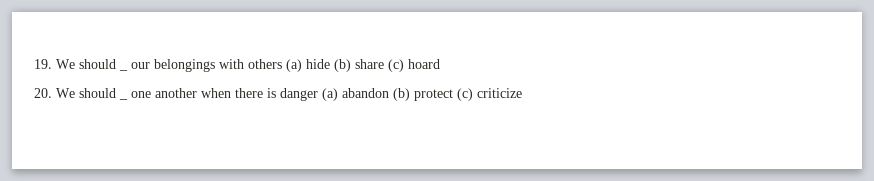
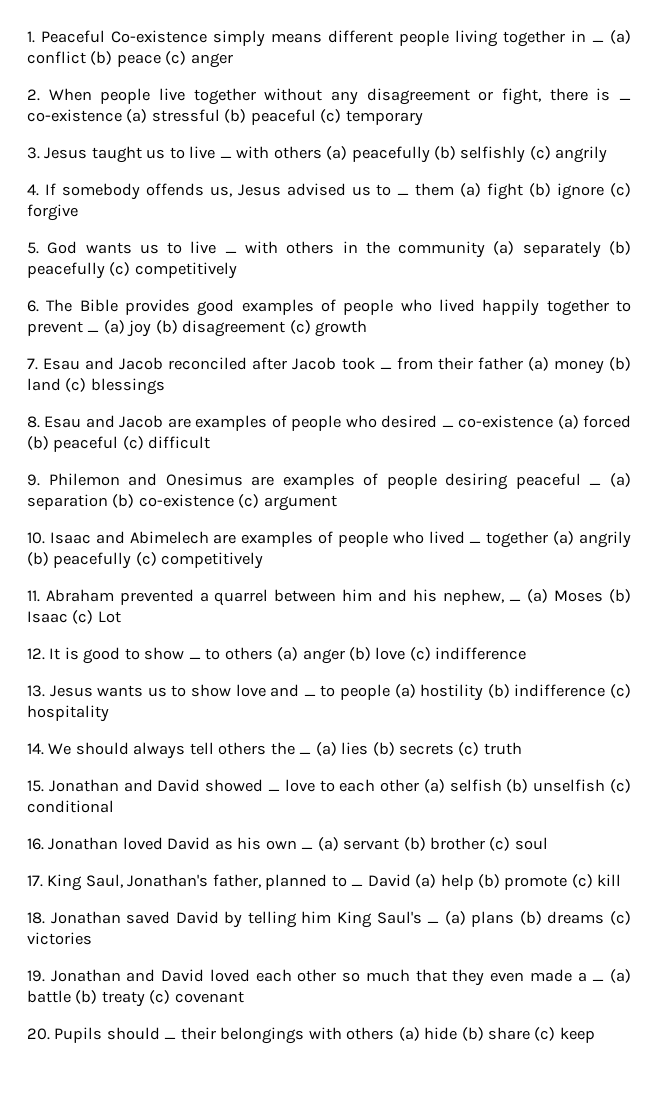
- 19. We should _ our belongings with others (a) hide (b) share (c) hoard
- 20. We should _ one another when there is danger (a) abandon (b) protect (c) criticize
+ 1. Peaceful Co-existence simply means different people living together in _ (a) conflict (b) peace (c) anger
+ 2. When people live together without any disagreement or fight, there is _ co-existence (a) stressful (b) peaceful (c) temporary
+ 3. Jesus taught us to live _ with others (a) peacefully (b) selfishly (c) angrily
+ 4. If somebody offends us, Jesus advised us to _ them (a) fight (b) ignore (c) forgive
+ 5. God wants us to live _ with others in the community (a) separately (b) peacefully (c) competitively
+ 6. The Bible provides good examples of people who lived happily together to prevent _ (a) joy (b) disagreement (c) growth
+ 7. Esau and Jacob reconciled after Jacob took _ from their father (a) money (b) land (c) blessings
+ 8. Esau and Jacob are examples of people who desired _ co-existence (a) forced (b) peaceful (c) difficult
+ 9. Philemon and Onesimus are examples of people desiring peaceful _ (a) separation (b) co-existence (c) argument
+ 10. Isaac and Abimelech are examples of people who lived _ together (a) angrily (b) peacefully (c) competitively
+ 11. Abraham prevented a quarrel between him and his nephew, _ (a) Moses (b) Isaac (c) Lot
+ 12. It is good to show _ to others (a) anger (b) love (c) indifference
+ 13. Jesus wants us to show love and _ to people (a) hostility (b) indifference (c) hospitality
+ 14. We should always tell others the _ (a) lies (b) secrets (c) truth
+ 15. Jonathan and David showed _ love to each other (a) selfish (b) unselfish (c) conditional
+ 16. Jonathan loved David as his own _ (a) servant (b) brother (c) soul
+ 17. King Saul, Jonathan's father, planned to _ David (a) help (b) promote (c) kill
+ 18. Jonathan saved David by telling him King Saul's _ (a) plans (b) dreams (c) victories
+ 19. Jonathan and David loved each other so much that they even made a _ (a) battle (b) treaty (c) covenant
+ 20. Pupils should _ their belongings with others (a) hide (b) share (c) keep

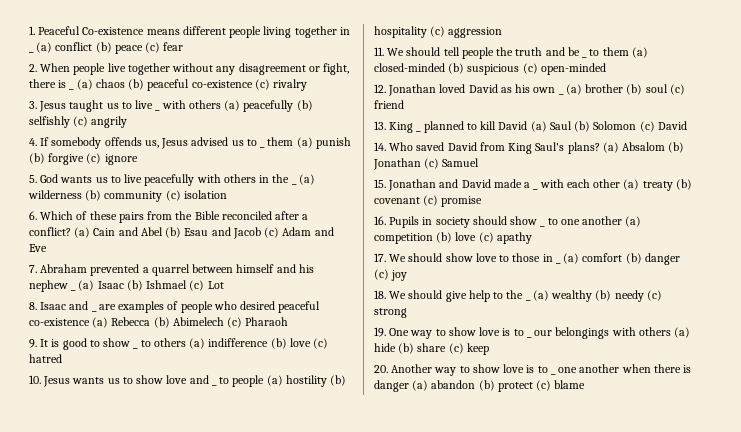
- 1. Peaceful Co-existence simply means different people living together in _ (a) conflict (b) peace (c) anger
+ 1. Peaceful Co-existence means different people living together in _ (a) conflict (b) peace (c) fear
- 2. When people live together without any disagreement or fight, there is _ co-existence (a) stressful (b) peaceful (c) temporary
+ 2. When people live together without any disagreement or fight, there is _ (a) chaos (b) peaceful co-existence (c) rivalry
- 4. If somebody offends us, Jesus advised us to _ them (a) fight (b) ignore (c) forgive
+ 4. If somebody offends us, Jesus advised us to _ them (a) punish (b) forgive (c) ignore
- 5. God wants us to live _ with others in the community (a) separately (b) peacefully (c) competitively
- 6. The Bible provides good examples of people who lived happily together to prevent _ (a) joy (b) disagreement (c) growth
- 7. Esau and Jacob reconciled after Jacob took _ from their father (a) money (b) land (c) blessings
- 8. Esau and Jacob are examples of people who desired _ co-existence (a) forced (b) peaceful (c) difficult
- 9. Philemon and Onesimus are examples of people desiring peaceful _ (a) separation (b) co-existence (c) argument
- 10. Isaac and Abimelech are examples of people who lived _ together (a) angrily (b) peacefully (c) competitively
- 11. Abraham prevented a quarrel between him and his nephew, _ (a) Moses (b) Isaac (c) Lot
- 12. It is good to show _ to others (a) anger (b) love (c) indifference
- 13. Jesus wants us to show love and _ to people (a) hostility (b) indifference (c) hospitality
- 14. We should always tell others the _ (a) lies (b) secrets (c) truth
- 15. Jonathan and David showed _ love to each other (a) selfish (b) unselfish (c) conditional
- 16. Jonathan loved David as his own _ (a) servant (b) brother (c) soul
- 17. King Saul, Jonathan's father, planned to _ David (a) help (b) promote (c) kill
- 18. Jonathan saved David by telling him King Saul's _ (a) plans (b) dreams (c) victories
- 19. Jonathan and David loved each other so much that they even made a _ (a) battle (b) treaty (c) covenant
- 20. Pupils should _ their belongings with others (a) hide (b) share (c) keep
+ 5. God wants us to live peacefully with others in the _ (a) wilderness (b) community (c) isolation
+ 6. Which of these pairs from the Bible reconciled after a conflict? (a) Cain and Abel (b) Esau and Jacob (c) Adam and Eve
+ 7. Abraham prevented a quarrel between himself and his nephew _ (a) Isaac (b) Ishmael (c) Lot
+ 8. Isaac and _ are examples of people who desired peaceful co-existence (a) Rebecca (b) Abimelech (c) Pharaoh
+ 9. It is good to show _ to others (a) indifference (b) love (c) hatred
+ 10. Jesus wants us to show love and _ to people (a) hostility (b) hospitality (c) aggression
+ 11. We should tell people the truth and be _ to them (a) closed-minded (b) suspicious (c) open-minded
+ 12. Jonathan loved David as his own _ (a) brother (b) soul (c) friend
+ 13. King _ planned to kill David (a) Saul (b) Solomon (c) David
+ 14. Who saved David from King Saul's plans? (a) Absalom (b) Jonathan (c) Samuel
+ 15. Jonathan and David made a _ with each other (a) treaty (b) covenant (c) promise
+ 16. Pupils in society should show _ to one another (a) competition (b) love (c) apathy
+ 17. We should show love to those in _ (a) comfort (b) danger (c) joy
+ 18. We should give help to the _ (a) wealthy (b) needy (c) strong
+ 19. One way to show love is to _ our belongings with others (a) hide (b) share (c) keep
+ 20. Another way to show love is to _ one another when there is danger (a) abandon (b) protect (c) blame

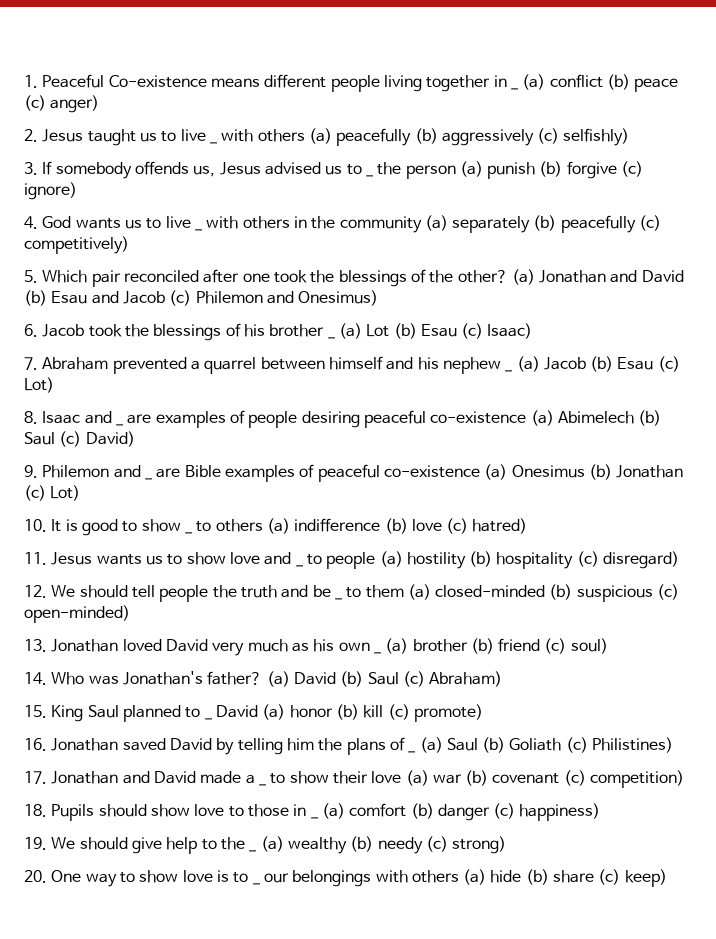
- 1. Peaceful Co-existence means different people living together in _ (a) conflict (b) peace (c) fear
+ 1. Peaceful Co-existence means different people living together in _ (a) conflict (b) peace (c) anger)
- 2. When people live together without any disagreement or fight, there is _ (a) chaos (b) peaceful co-existence (c) rivalry
- 3. Jesus taught us to live _ with others (a) peacefully (b) selfishly (c) angrily
- 4. If somebody offends us, Jesus advised us to _ them (a) punish (b) forgive (c) ignore
- 5. God wants us to live peacefully with others in the _ (a) wilderness (b) community (c) isolation
- 6. Which of these pairs from the Bible reconciled after a conflict? (a) Cain and Abel (b) Esau and Jacob (c) Adam and Eve
+ 2. Jesus taught us to live _ with others (a) peacefully (b) aggressively (c) selfishly)
+ 3. If somebody offends us, Jesus advised us to _ the person (a) punish (b) forgive (c) ignore)
+ 4. God wants us to live _ with others in the community (a) separately (b) peacefully (c) competitively)
+ 5. Which pair reconciled after one took the blessings of the other? (a) Jonathan and David (b) Esau and Jacob (c) Philemon and Onesimus)
+ 6. Jacob took the blessings of his brother _ (a) Lot (b) Esau (c) Isaac)
- 7. Abraham prevented a quarrel between himself and his nephew _ (a) Isaac (b) Ishmael (c) Lot
+ 7. Abraham prevented a quarrel between himself and his nephew _ (a) Jacob (b) Esau (c) Lot)
- 8. Isaac and _ are examples of people who desired peaceful co-existence (a) Rebecca (b) Abimelech (c) Pharaoh
- 9. It is good to show _ to others (a) indifference (b) love (c) hatred
- 10. Jesus wants us to show love and _ to people (a) hostility (b) hospitality (c) aggression
- 11. We should tell people the truth and be _ to them (a) closed-minded (b) suspicious (c) open-minded
- 12. Jonathan loved David as his own _ (a) brother (b) soul (c) friend
- 13. King _ planned to kill David (a) Saul (b) Solomon (c) David
- 14. Who saved David from King Saul's plans? (a) Absalom (b) Jonathan (c) Samuel
- 15. Jonathan and David made a _ with each other (a) treaty (b) covenant (c) promise
- 16. Pupils in society should show _ to one another (a) competition (b) love (c) apathy
- 17. We should show love to those in _ (a) comfort (b) danger (c) joy
- 18. We should give help to the _ (a) wealthy (b) needy (c) strong
- 19. One way to show love is to _ our belongings with others (a) hide (b) share (c) keep
- 20. Another way to show love is to _ one another when there is danger (a) abandon (b) protect (c) blame
+ 8. Isaac and _ are examples of people desiring peaceful co-existence (a) Abimelech (b) Saul (c) David)
+ 9. Philemon and _ are Bible examples of peaceful co-existence (a) Onesimus (b) Jonathan (c) Lot)
+ 10. It is good to show _ to others (a) indifference (b) love (c) hatred)
+ 11. Jesus wants us to show love and _ to people (a) hostility (b) hospitality (c) disregard)
+ 12. We should tell people the truth and be _ to them (a) closed-minded (b) suspicious (c) open-minded)
+ 13. Jonathan loved David very much as his own _ (a) brother (b) friend (c) soul)
+ 14. Who was Jonathan's father? (a) David (b) Saul (c) Abraham)
+ 15. King Saul planned to _ David (a) honor (b) kill (c) promote)
+ 16. Jonathan saved David by telling him the plans of _ (a) Saul (b) Goliath (c) Philistines)
+ 17. Jonathan and David made a _ to show their love (a) war (b) covenant (c) competition)
+ 18. Pupils should show love to those in _ (a) comfort (b) danger (c) happiness)
+ 19. We should give help to the _ (a) wealthy (b) needy (c) strong)
+ 20. One way to show love is to _ our belongings with others (a) hide (b) share (c) keep)

